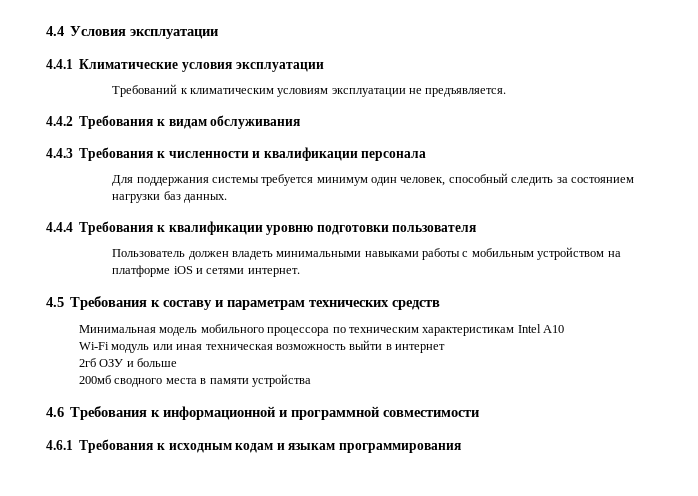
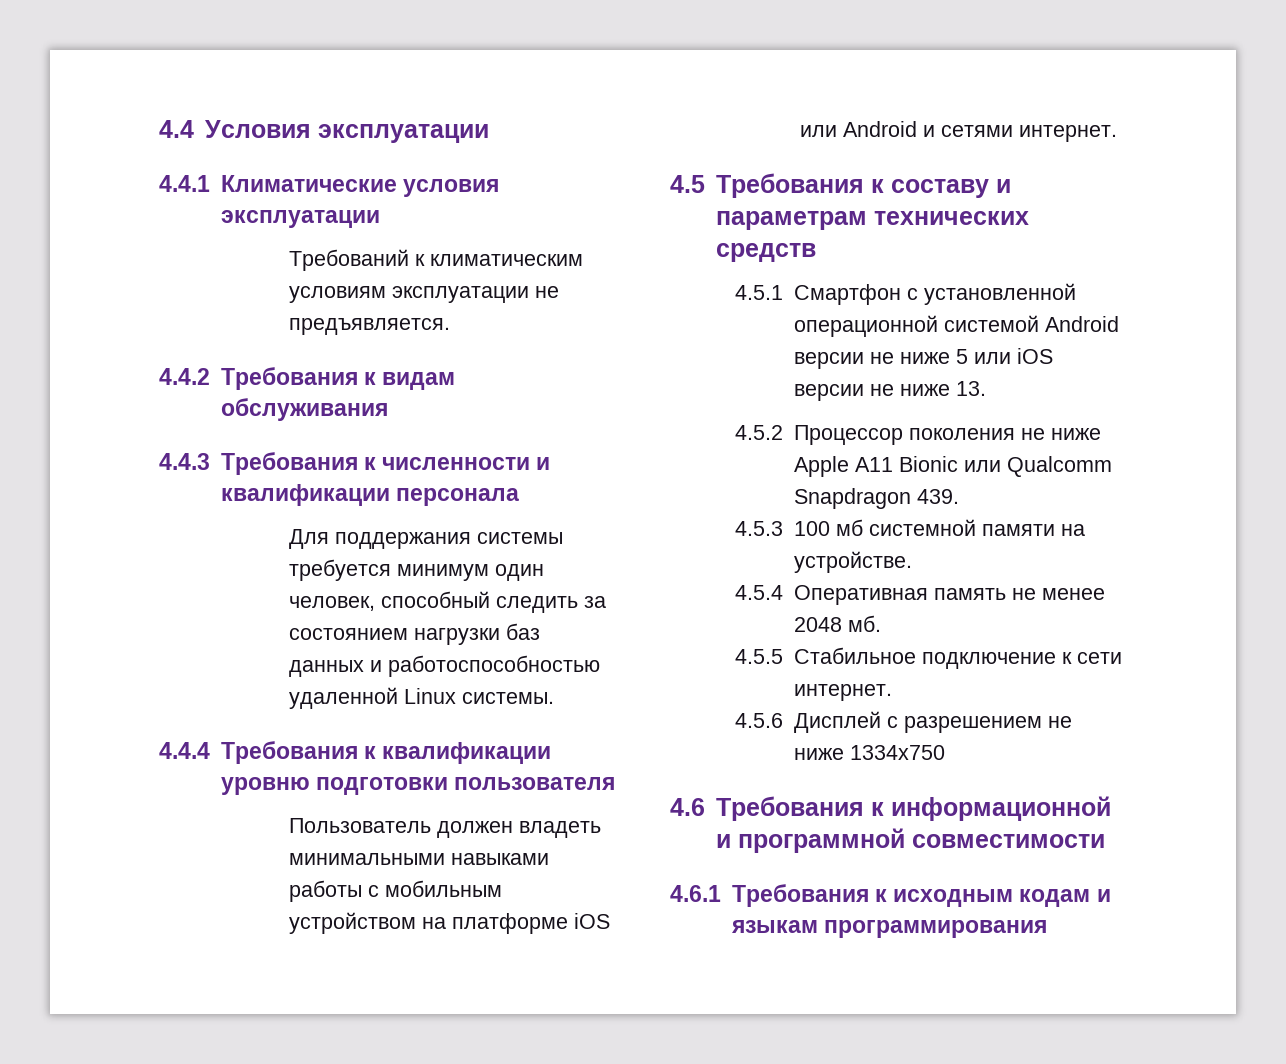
- Для поддержания системы требуется минимум один человек, способный следить за состоянием нагрузки баз данных.
+ Для поддержания системы требуется минимум один человек, способный следить за состоянием нагрузки баз данных и работоспособностью удаленной Linux системы.
- Пользователь должен владеть минимальными навыками работы с мобильным устройством на платформе iOS и сетями интернет.
+ Пользователь должен владеть минимальными навыками работы с мобильным устройством на платформе iOS или Android и сетями интернет.
- Минимальная модель мобильного процессора по техническим характеристикам Intel A10
- Wi-Fi модуль или иная техническая возможность выйти в интернет
- 2гб ОЗУ и больше
- 200мб сводного места в памяти устройства
+ 4.5.1 Смартфон с установленной операционной системой Android версии не ниже 5 или iOS версии не ниже 13.
+ 4.5.2 Процессор поколения не ниже Apple A11 Bionic или Qualcomm Snapdragon 439.
+ 4.5.3 100 мб системной памяти на устройстве.
+ 4.5.4 Оперативная память не менее 2048 мб.
+ 4.5.5 Стабильное подключение к сети интернет.
+ 4.5.6 Дисплей с разрешением не ниже 1334x750

